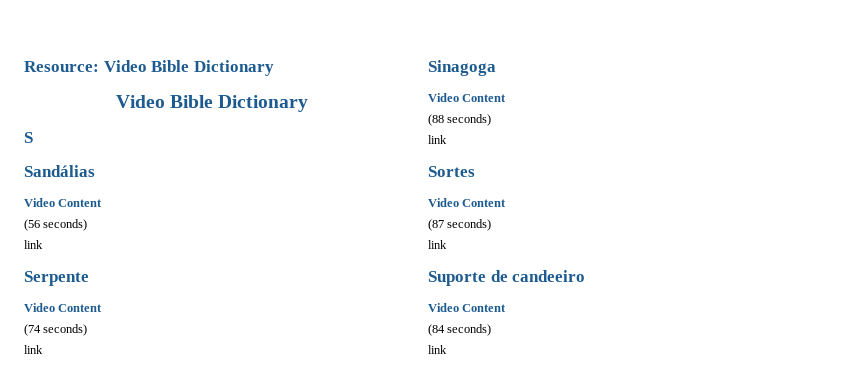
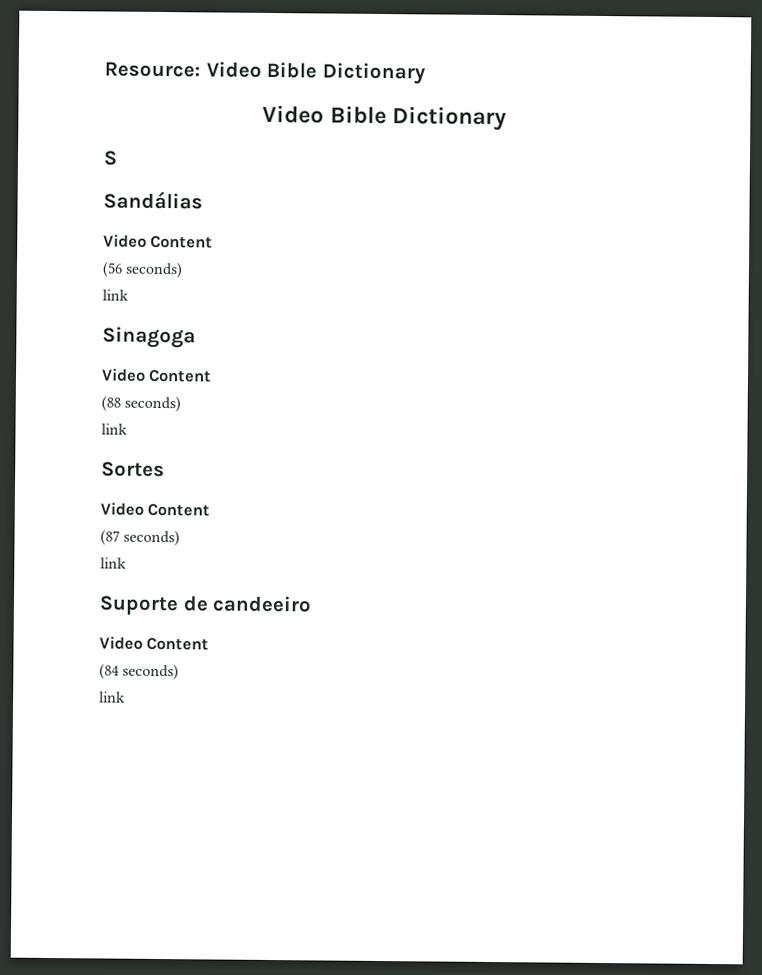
- Serpente
- Video Content
- (74 seconds)
- link

